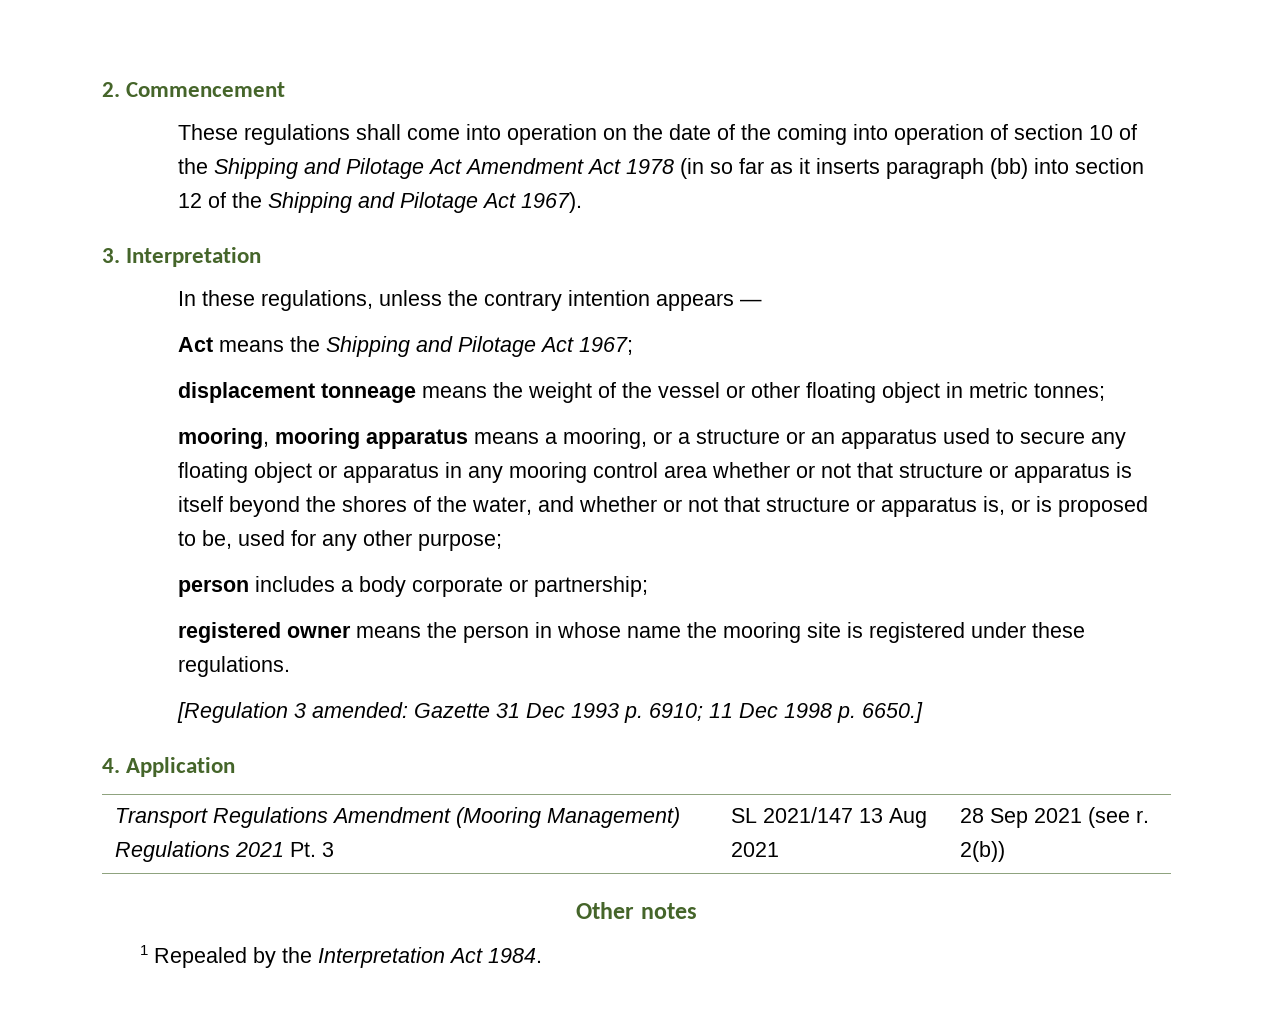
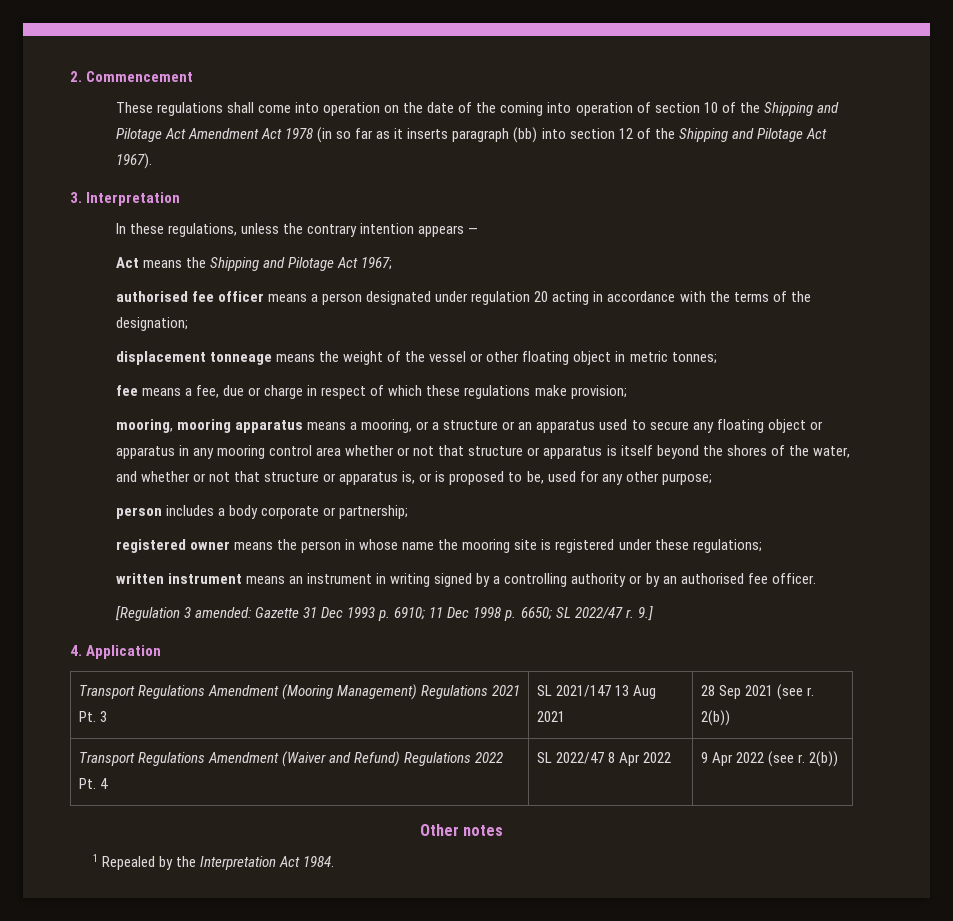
+ authorised fee officer means a person designated under regulation 20 acting in accordance with the terms of the designation;
+ fee means a fee, due or charge in respect of which these regulations make provision;
- registered owner means the person in whose name the mooring site is registered under these regulations.
+ registered owner means the person in whose name the mooring site is registered under these regulations;
+ written instrument means an instrument in writing signed by a controlling authority or by an authorised fee officer.
- [Regulation 3 amended: Gazette 31 Dec 1993 p. 6910; 11 Dec 1998 p. 6650.]
+ [Regulation 3 amended: Gazette 31 Dec 1993 p. 6910; 11 Dec 1998 p. 6650; SL 2022/47 r. 9.]
+ Transport Regulations Amendment (Waiver and Refund) Regulations 2022 Pt. 4 | SL 2022/47 8 Apr 2022 | 9 Apr 2022 (see r. 2(b))

